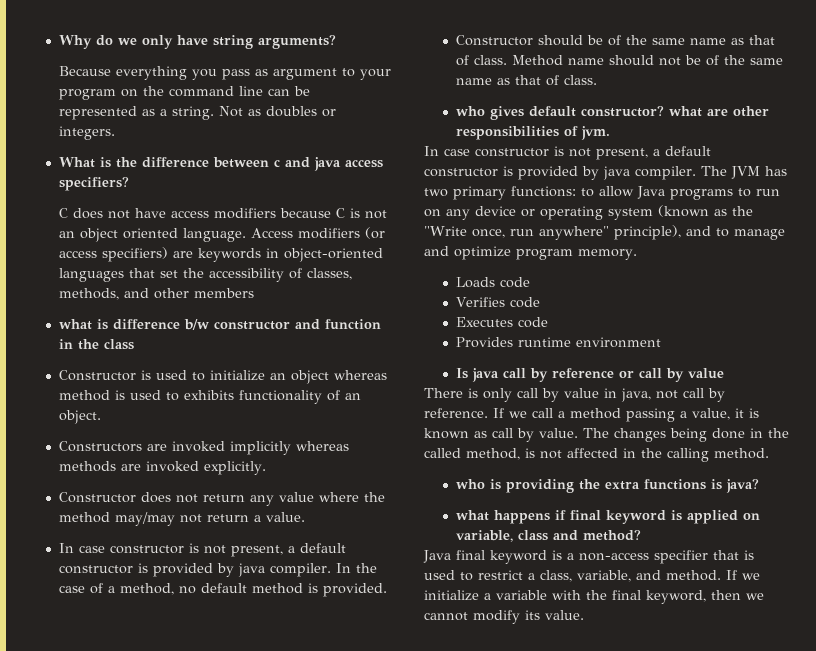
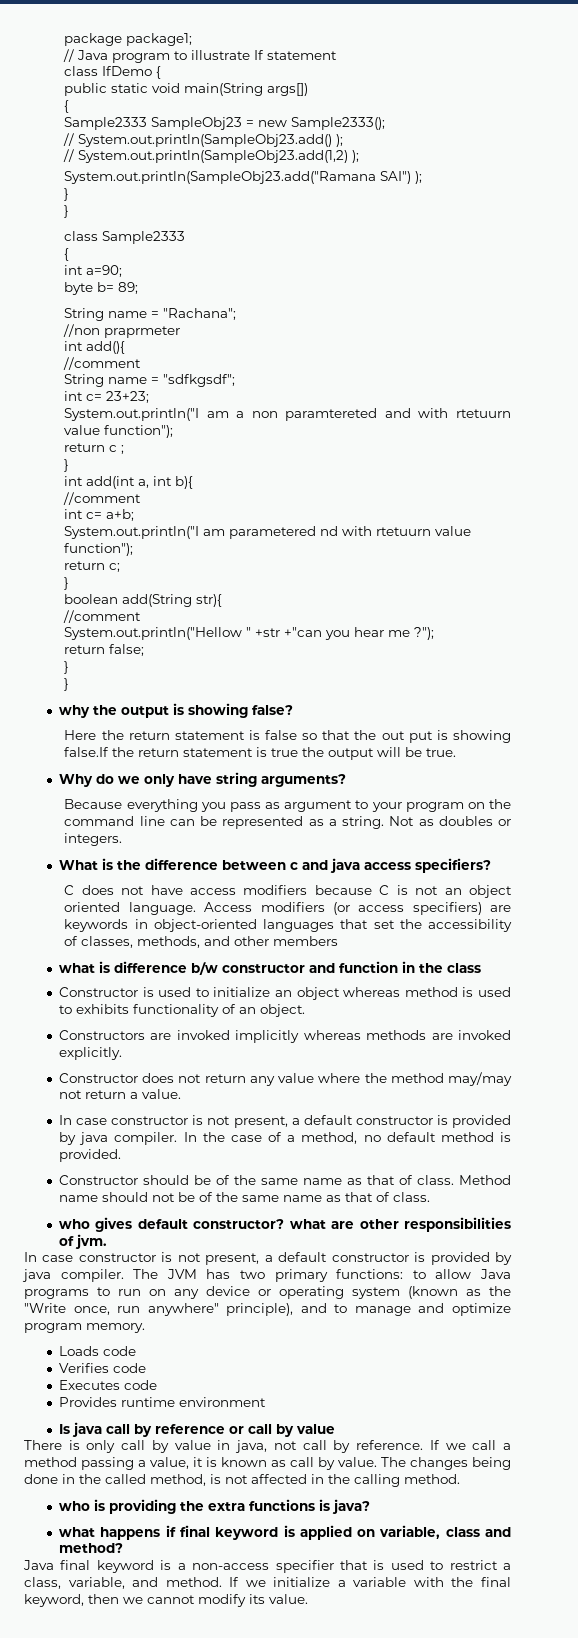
+ package package1;
+ // Java program to illustrate If statement
+ class IfDemo {
+ public static void main(String args[])
+ {
+ Sample2333 SampleObj23 = new Sample2333();
+ // System.out.println(SampleObj23.add() );
+ // System.out.println(SampleObj23.add(1,2) );
+ System.out.println(SampleObj23.add("Ramana SAI") );
+ }
+ }
+ class Sample2333
+ {
+ int a=90;
+ byte b= 89;
+ String name = "Rachana";
+ //non praprmeter
+ int add(){
+ //comment
+ String name = "sdfkgsdf";
+ int c= 23+23;
+ System.out.println("I am a non paramtereted and with rtetuurn value function");
+ return c ;
+ }
+ int add(int a, int b){
+ //comment
+ int c= a+b;
+ System.out.println("I am parametered nd with rtetuurn value function");
+ return c;
+ }
+ boolean add(String str){
+ //comment
+ System.out.println("Hellow " +str +"can you hear me ?");
+ return false;
+ }
+ }
+ why the output is showing false?
+ Here the return statement is false so that the out put is showing false.If the return statement is true the output will be true.

